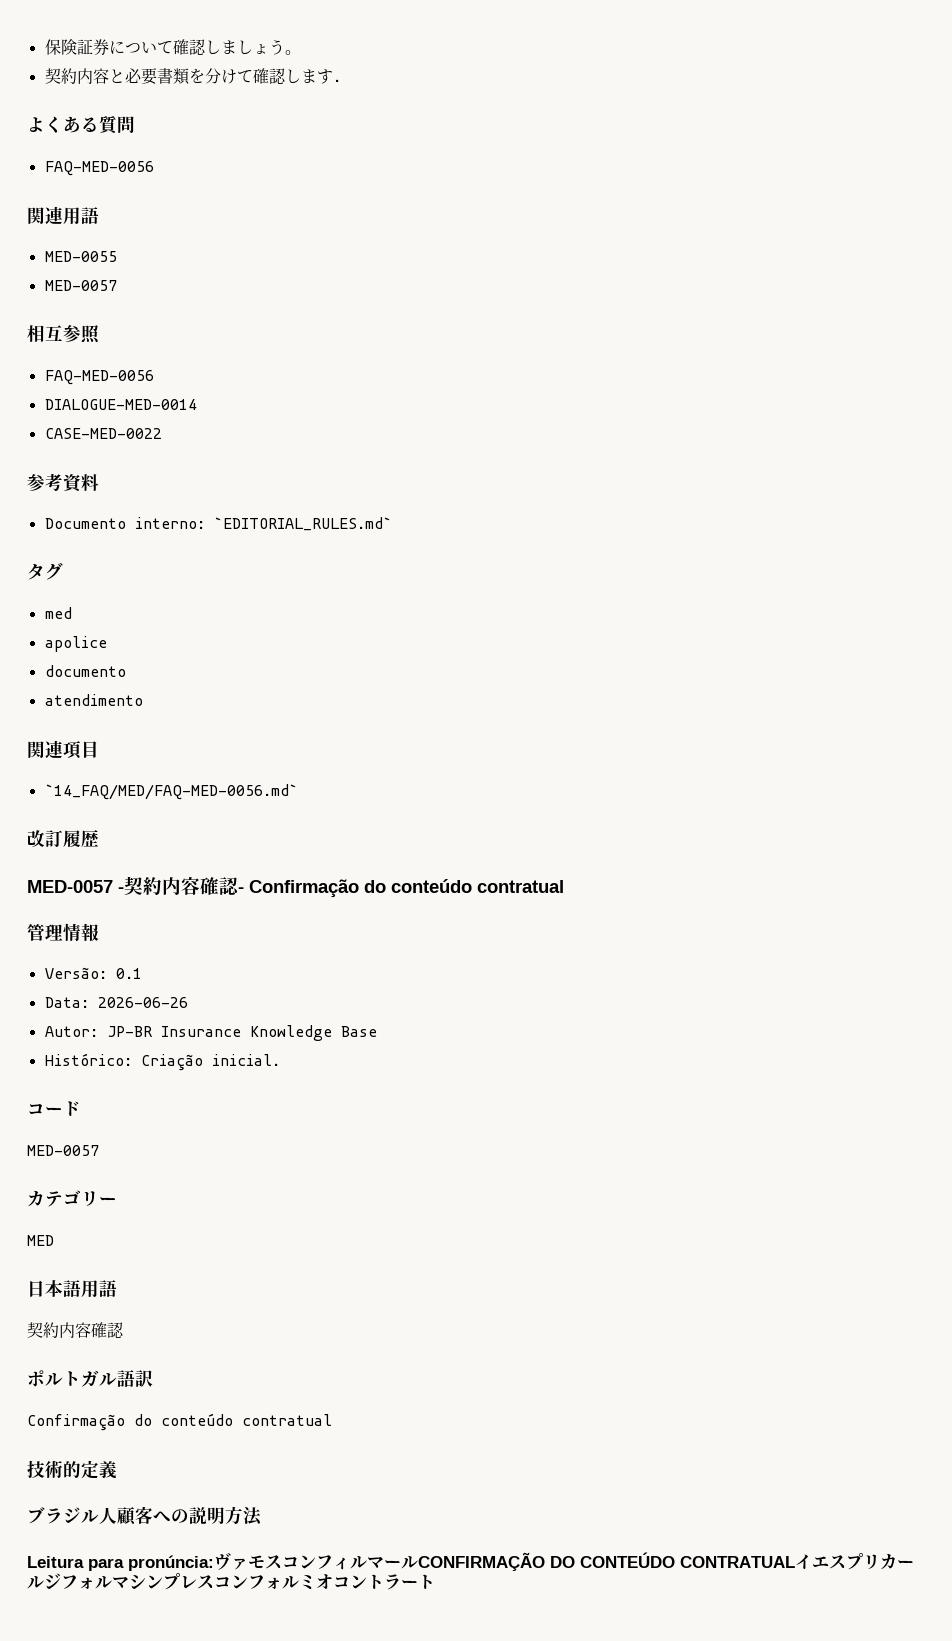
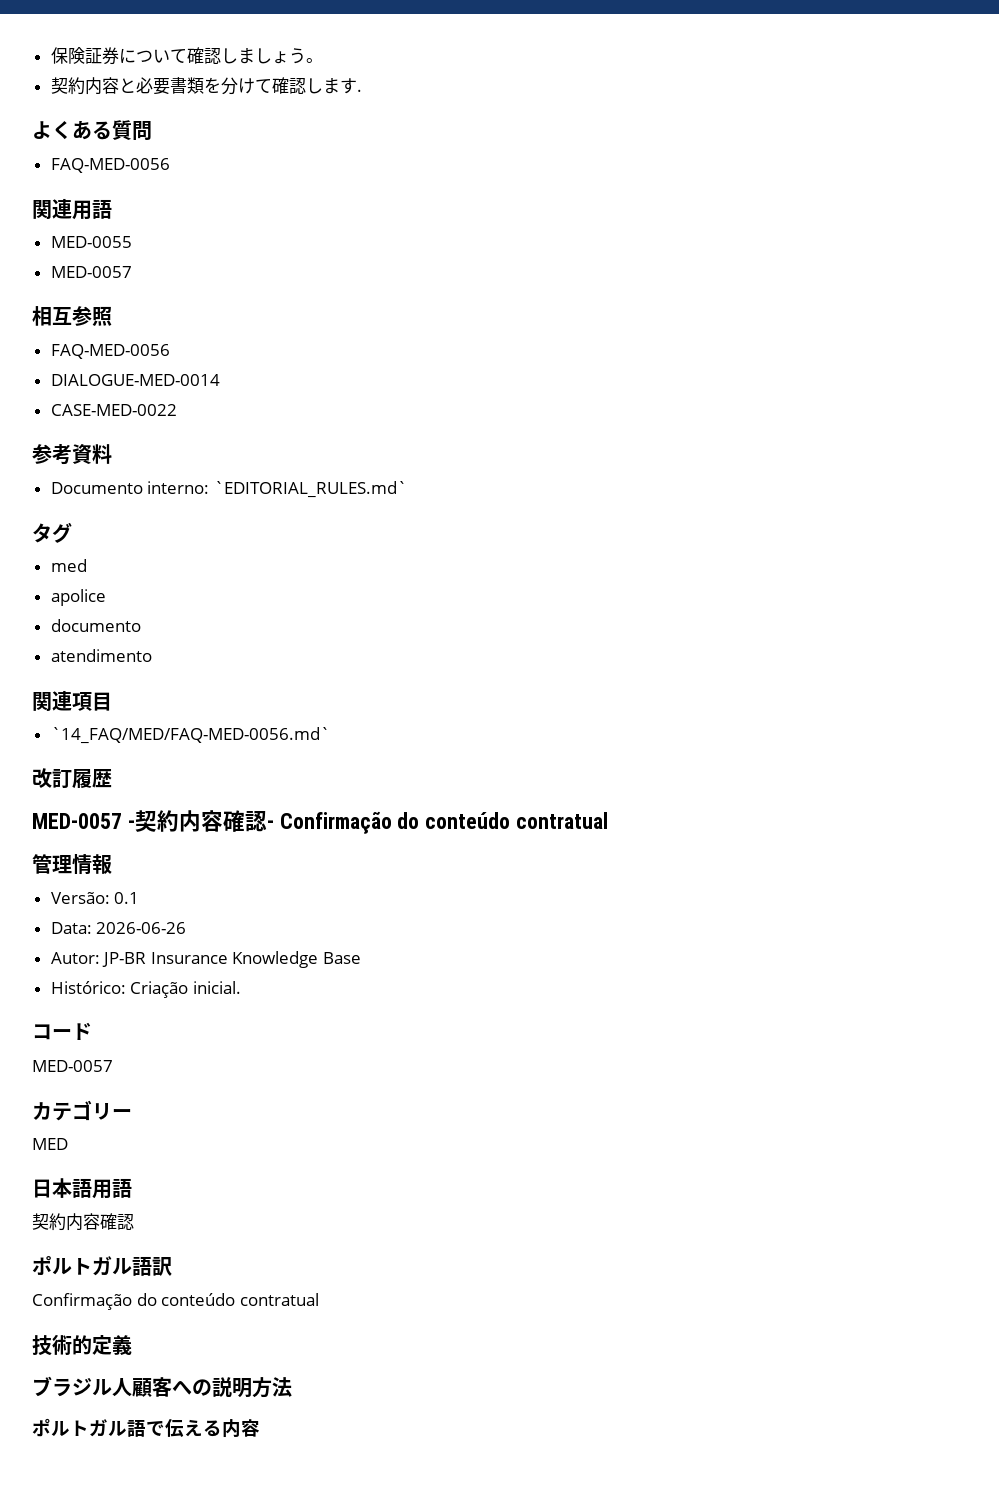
- Leitura para pronúncia:ヴァモスコンフィルマールCONFIRMAÇÃO DO CONTEÚDO CONTRATUALイエスプリカールジフォルマシンプレスコンフォルミオコントラート
+ ポルトガル語で伝える内容

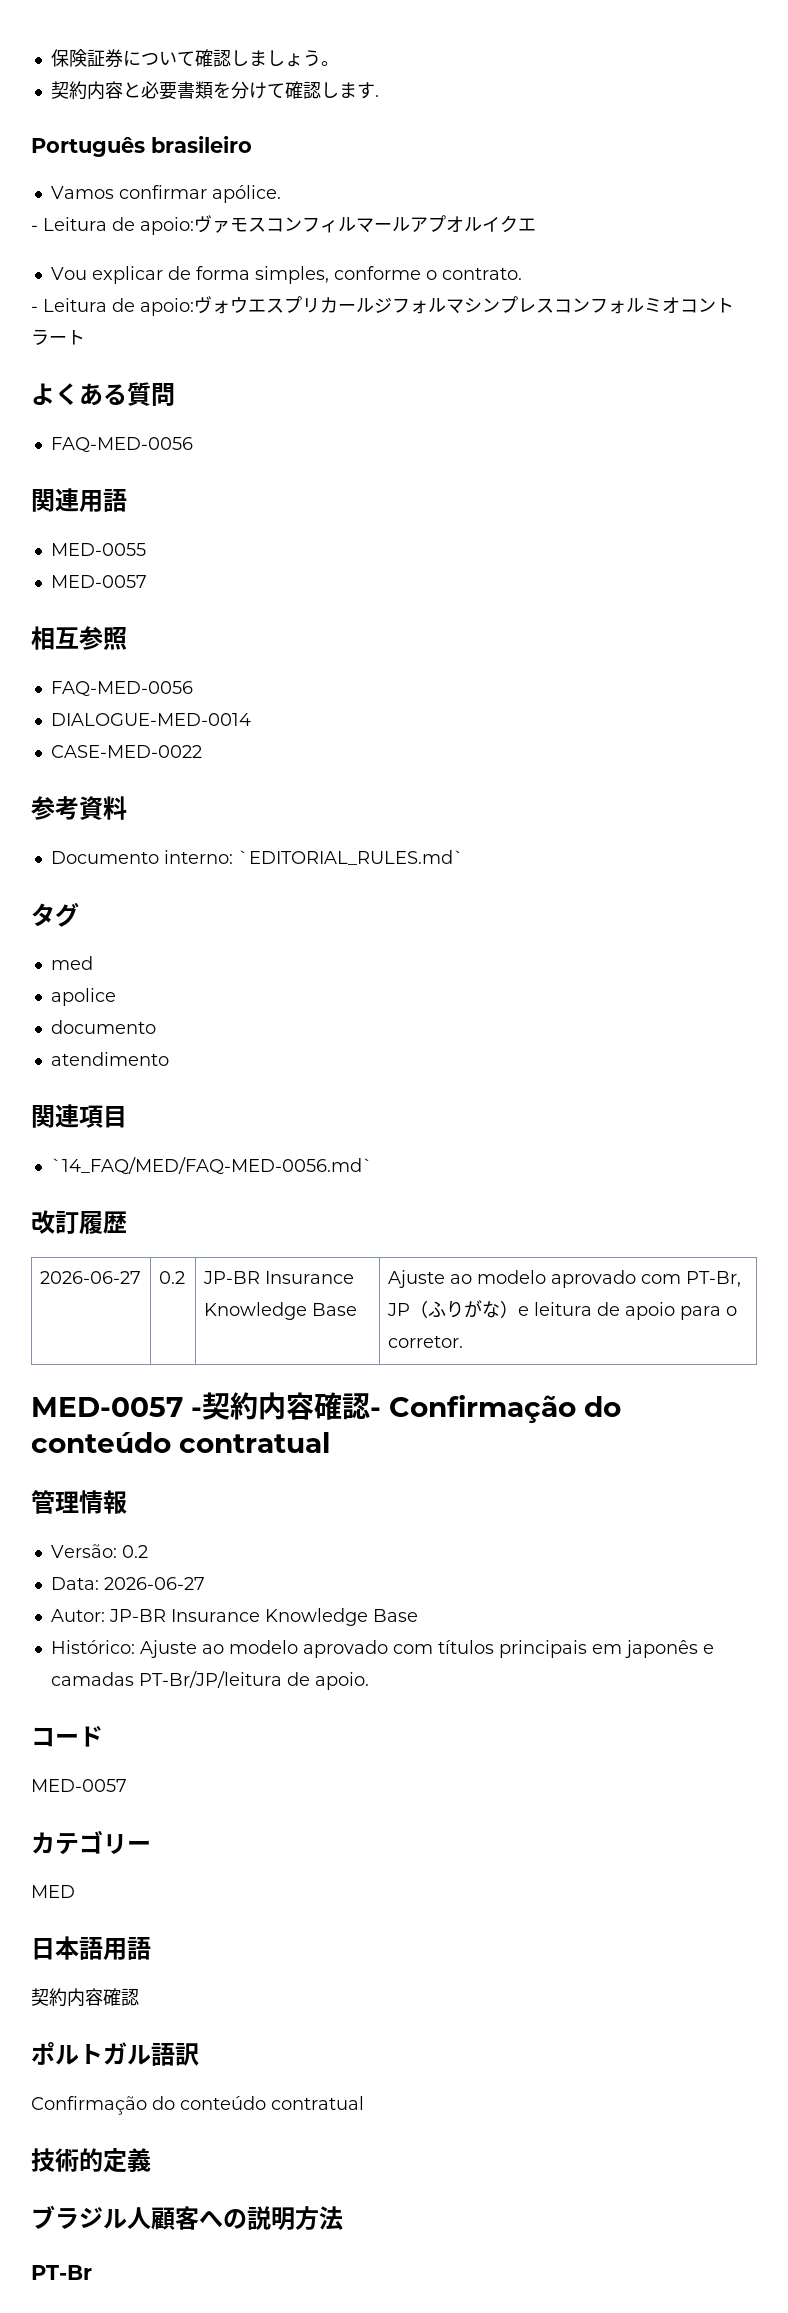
+ Português brasileiro
+ Vamos confirmar apólice.
+ - Leitura de apoio:ヴァモスコンフィルマールアプオルイクエ
+ Vou explicar de forma simples, conforme o contrato.
+ - Leitura de apoio:ヴォウエスプリカールジフォルマシンプレスコンフォルミオコントラート
+ 2026-06-27 | 0.2 | JP-BR Insurance Knowledge Base | Ajuste ao modelo aprovado com PT-Br, JP（ふりがな）e leitura de apoio para o corretor.
- Versão: 0.1
+ Versão: 0.2
- Data: 2026-06-26
+ Data: 2026-06-27
- Histórico: Criação inicial.
+ Histórico: Ajuste ao modelo aprovado com títulos principais em japonês e camadas PT-Br/JP/leitura de apoio.
- ポルトガル語で伝える内容
+ PT-Br

